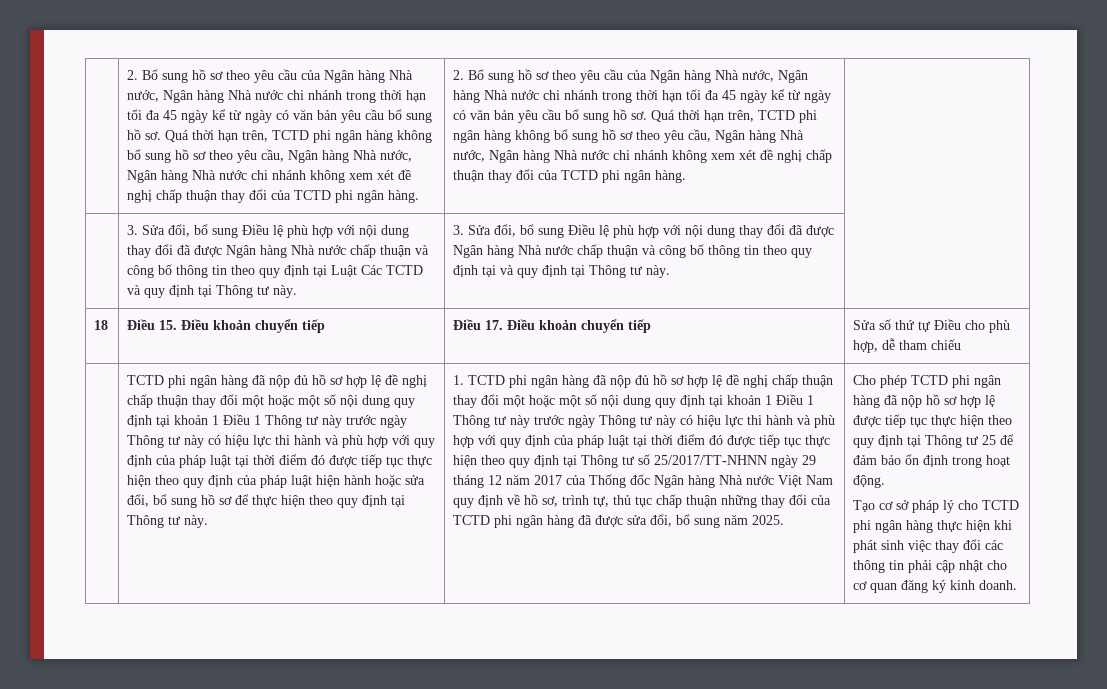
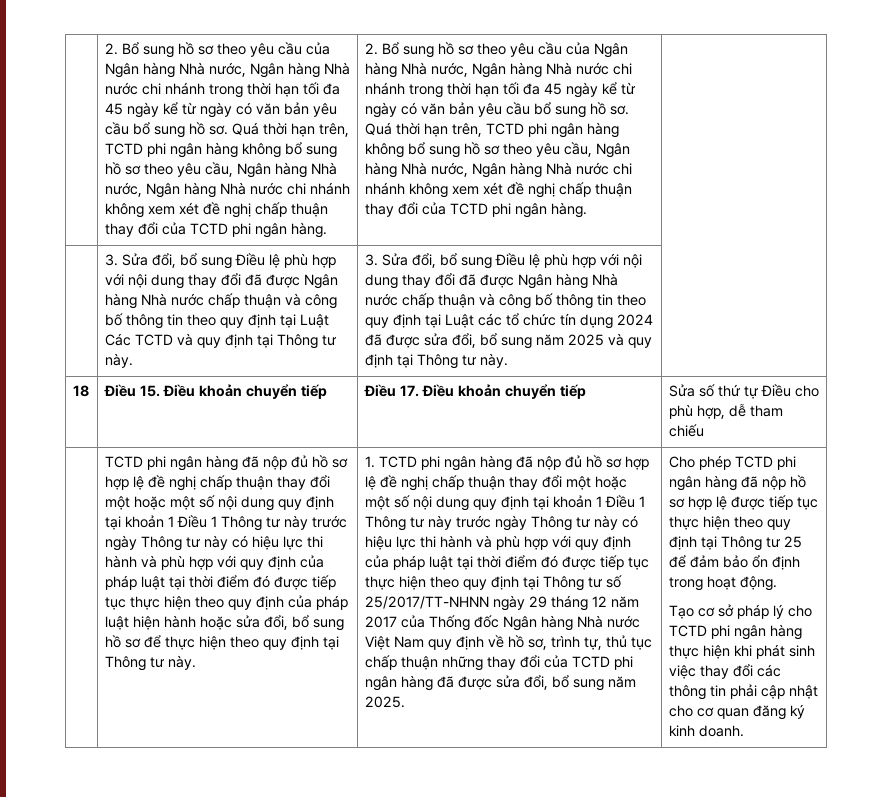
- 3. Sửa đổi, bổ sung Điều lệ phù hợp với nội dung thay đổi đã được Ngân hàng Nhà nước chấp thuận và công bố thông tin theo quy định tại và quy định tại Thông tư này.
+ 3. Sửa đổi, bổ sung Điều lệ phù hợp với nội dung thay đổi đã được Ngân hàng Nhà nước chấp thuận và công bố thông tin theo quy định tại Luật các tổ chức tín dụng 2024 đã được sửa đổi, bổ sung năm 2025 và quy định tại Thông tư này.

